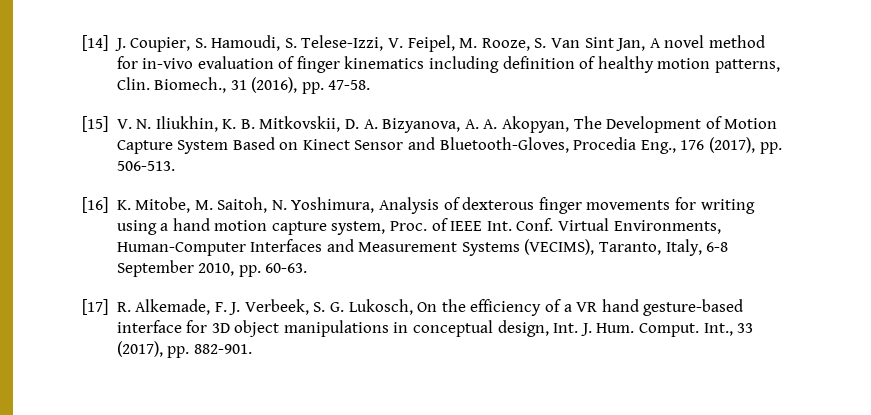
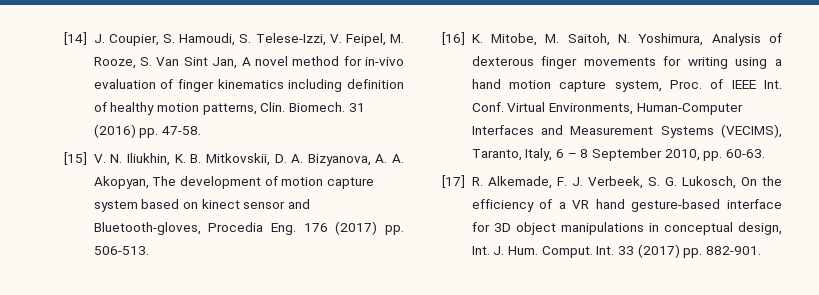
- Biomech., 31 (2016), pp. 47-58.
+ Biomech. 31 (2016) pp. 47-58.
- [15] V. N. Iliukhin, K. B. Mitkovskii, D. A. Bizyanova, A. A. Akopyan, The Development of Motion Capture System Based on Kinect Sensor and Bluetooth-Gloves, Procedia Eng., 176 (2017), pp. 506-513.
+ [15] V. N. Iliukhin, K. B. Mitkovskii, D. A. Bizyanova, A. A. Akopyan, The development of motion capture system based on kinect sensor and Bluetooth-gloves, Procedia Eng. 176 (2017) pp. 506-513.
- Virtual Environments, Human-Computer Interfaces and Measurement Systems (VECIMS), Taranto, Italy, 6-8 September 2010, pp. 60-63.
+ Virtual Environments, Human-Computer Interfaces and Measurement Systems (VECIMS), Taranto, Italy, 6 – 8 September 2010, pp. 60-63.
- Int., 33 (2017), pp. 882-901.
+ Int. 33 (2017) pp. 882-901.

